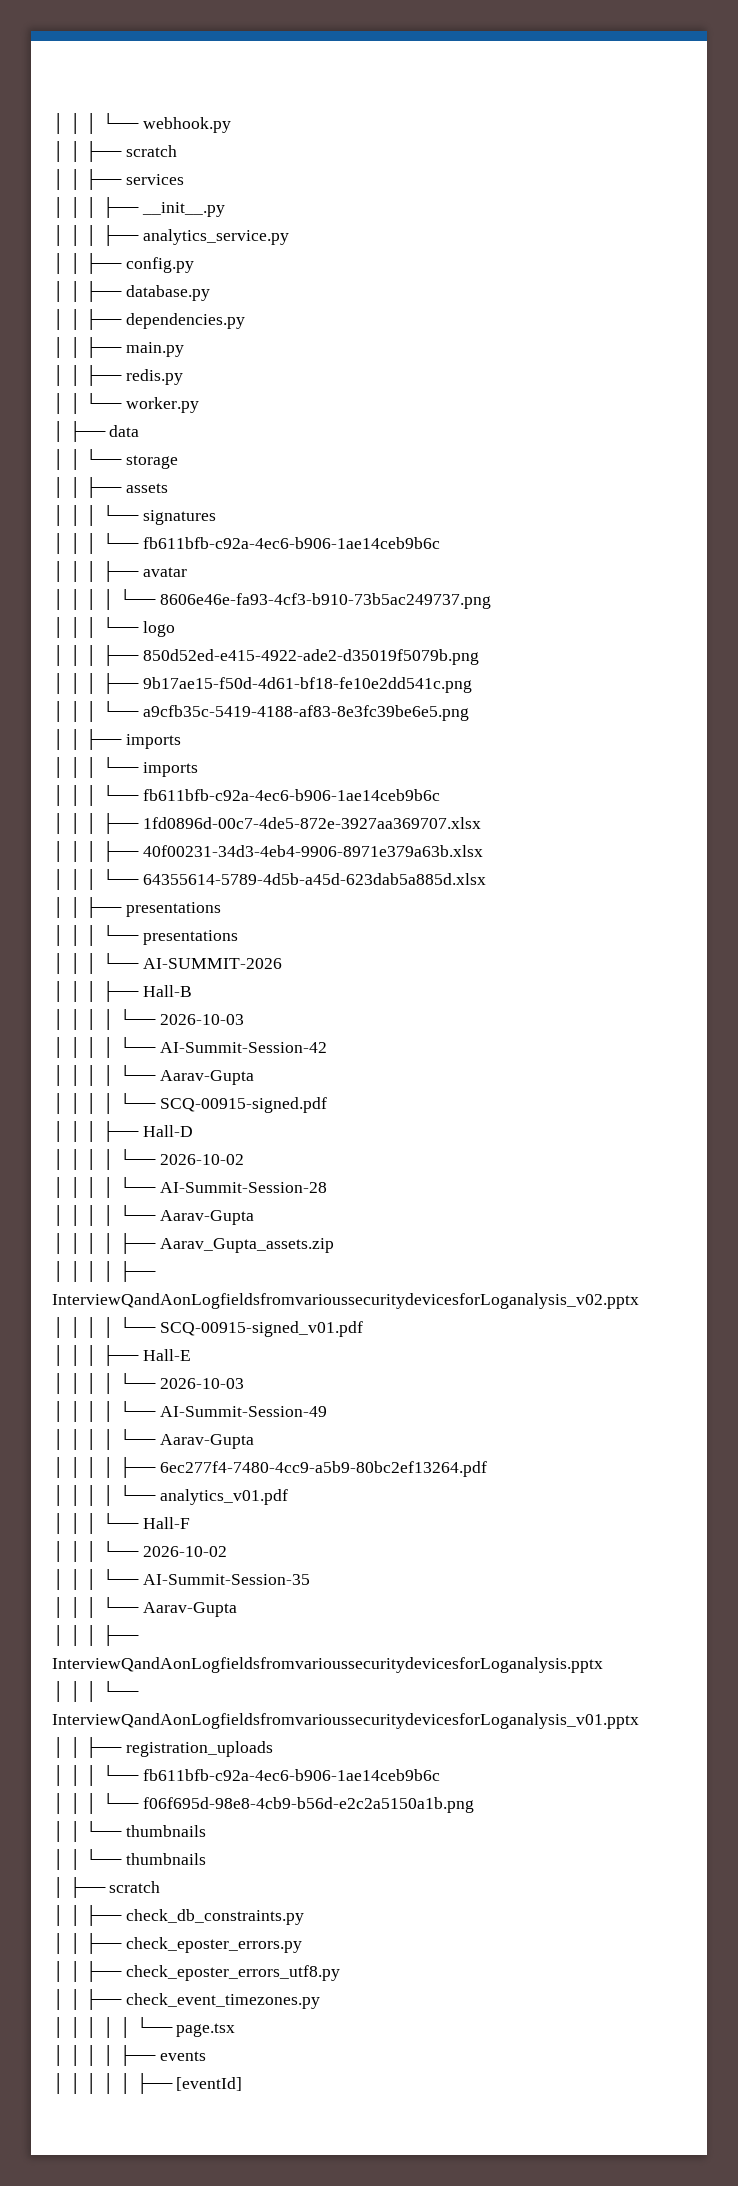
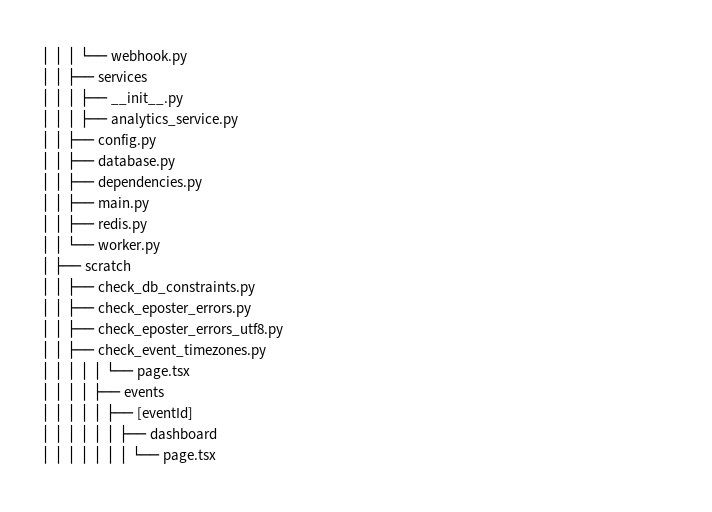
- │ │ ├── scratch
- │ ├── data
- │ │ └── storage
- │ │ ├── assets
- │ │ │ └── signatures
- │ │ │ └── fb611bfb-c92a-4ec6-b906-1ae14ceb9b6c
- │ │ │ ├── avatar
- │ │ │ │ └── 8606e46e-fa93-4cf3-b910-73b5ac249737.png
- │ │ │ └── logo
- │ │ │ ├── 850d52ed-e415-4922-ade2-d35019f5079b.png
- │ │ │ ├── 9b17ae15-f50d-4d61-bf18-fe10e2dd541c.png
- │ │ │ └── a9cfb35c-5419-4188-af83-8e3fc39be6e5.png
- │ │ ├── imports
- │ │ │ └── imports
- │ │ │ └── fb611bfb-c92a-4ec6-b906-1ae14ceb9b6c
- │ │ │ ├── 1fd0896d-00c7-4de5-872e-3927aa369707.xlsx
- │ │ │ ├── 40f00231-34d3-4eb4-9906-8971e379a63b.xlsx
- │ │ │ └── 64355614-5789-4d5b-a45d-623dab5a885d.xlsx
- │ │ ├── presentations
- │ │ │ └── presentations
- │ │ │ └── AI-SUMMIT-2026
- │ │ │ ├── Hall-B
- │ │ │ │ └── 2026-10-03
- │ │ │ │ └── AI-Summit-Session-42
- │ │ │ │ └── Aarav-Gupta
- │ │ │ │ └── SCQ-00915-signed.pdf
- │ │ │ ├── Hall-D
- │ │ │ │ └── 2026-10-02
- │ │ │ │ └── AI-Summit-Session-28
- │ │ │ │ └── Aarav-Gupta
- │ │ │ │ ├── Aarav_Gupta_assets.zip
- │ │ │ │ ├── InterviewQandAonLogfieldsfromvarioussecuritydevicesforLoganalysis_v02.pptx
- │ │ │ │ └── SCQ-00915-signed_v01.pdf
- │ │ │ ├── Hall-E
- │ │ │ │ └── 2026-10-03
- │ │ │ │ └── AI-Summit-Session-49
- │ │ │ │ └── Aarav-Gupta
- │ │ │ │ ├── 6ec277f4-7480-4cc9-a5b9-80bc2ef13264.pdf
- │ │ │ │ └── analytics_v01.pdf
- │ │ │ └── Hall-F
- │ │ │ └── 2026-10-02
- │ │ │ └── AI-Summit-Session-35
- │ │ │ └── Aarav-Gupta
- │ │ │ ├── InterviewQandAonLogfieldsfromvarioussecuritydevicesforLoganalysis.pptx
- │ │ │ └── InterviewQandAonLogfieldsfromvarioussecuritydevicesforLoganalysis_v01.pptx
- │ │ ├── registration_uploads
- │ │ │ └── fb611bfb-c92a-4ec6-b906-1ae14ceb9b6c
- │ │ │ └── f06f695d-98e8-4cb9-b56d-e2c2a5150a1b.png
- │ │ └── thumbnails
- │ │ └── thumbnails
+ │ │ │ │ │ │ ├── dashboard
+ │ │ │ │ │ │ │ └── page.tsx

